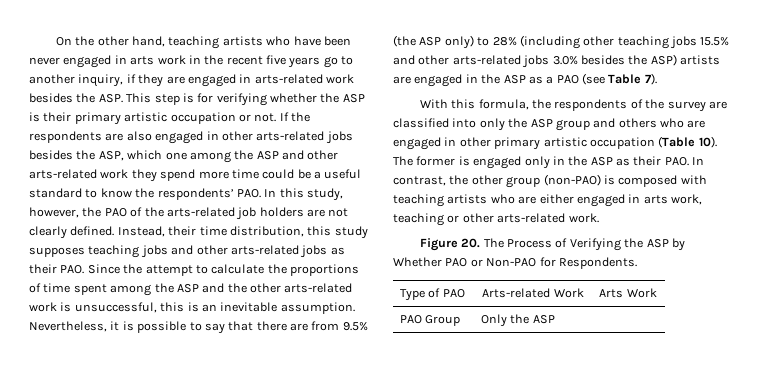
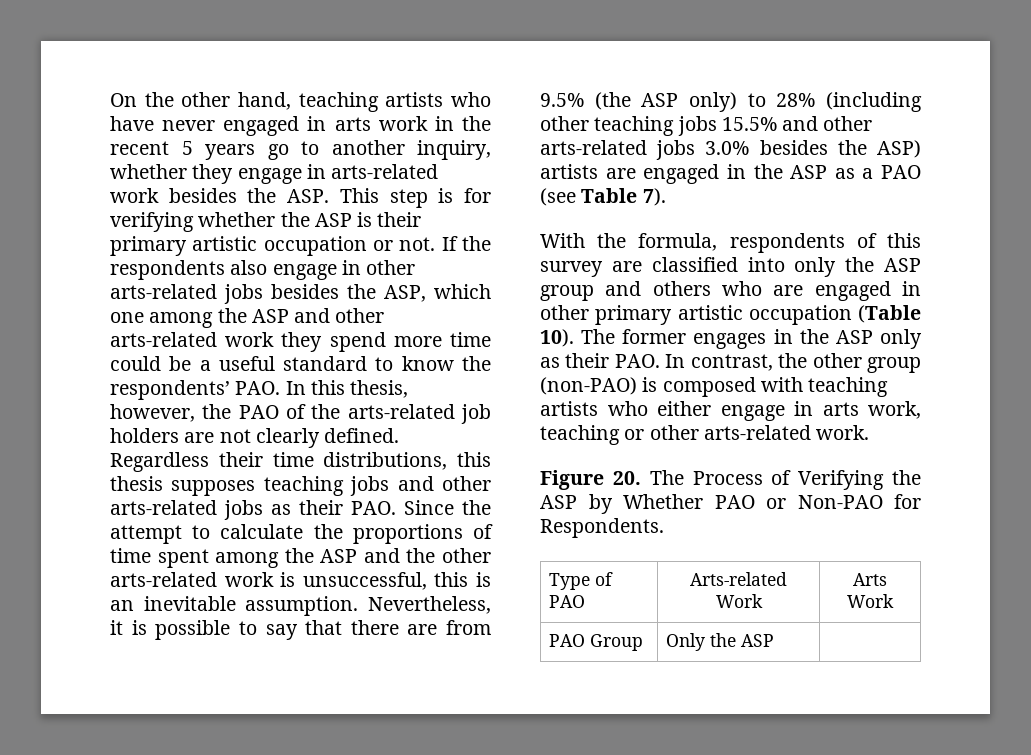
- On the other hand, teaching artists who have been never engaged in arts work in the recent five years go to another inquiry, if they are engaged in arts-related work besides the ASP. This step is for verifying whether the ASP is their primary artistic occupation or not.
+ On the other hand, teaching artists who have never engaged in arts work in the recent 5 years go to another inquiry, whether they engage in arts-related work besides the ASP. This step is for verifying whether the ASP is their primary artistic occupation or not.
- If the respondents are also engaged in other arts-related jobs besides the ASP, which one among the ASP and other arts-related work they spend more time could be a useful standard to know the respondents’ PAO. In this study, however, the PAO of the arts-related job holders are not clearly defined.
+ If the respondents also engage in other arts-related jobs besides the ASP, which one among the ASP and other arts-related work they spend more time could be a useful standard to know the respondents’ PAO. In this thesis, however, the PAO of the arts-related job holders are not clearly defined.
- Instead, their time distribution, this study supposes teaching jobs and other arts-related jobs as their PAO. Since the attempt to calculate the proportions of time spent among the ASP and the other arts-related work is unsuccessful, this is an inevitable assumption.
+ Regardless their time distributions, this thesis supposes teaching jobs and other arts-related jobs as their PAO. Since the attempt to calculate the proportions of time spent among the ASP and the other arts-related work is unsuccessful, this is an inevitable assumption.
- With this formula, the respondents of the survey are classified into only the ASP group and others who are engaged in other primary artistic occupation (Table 10).
+ With the formula, respondents of this survey are classified into only the ASP group and others who are engaged in other primary artistic occupation (Table 10).
- The former is engaged only in the ASP as their PAO. In contrast, the other group (non-PAO) is composed with teaching artists who are either engaged in arts work, teaching or other arts-related work.
+ The former engages in the ASP only as their PAO. In contrast, the other group (non-PAO) is composed with teaching artists who either engage in arts work, teaching or other arts-related work.

